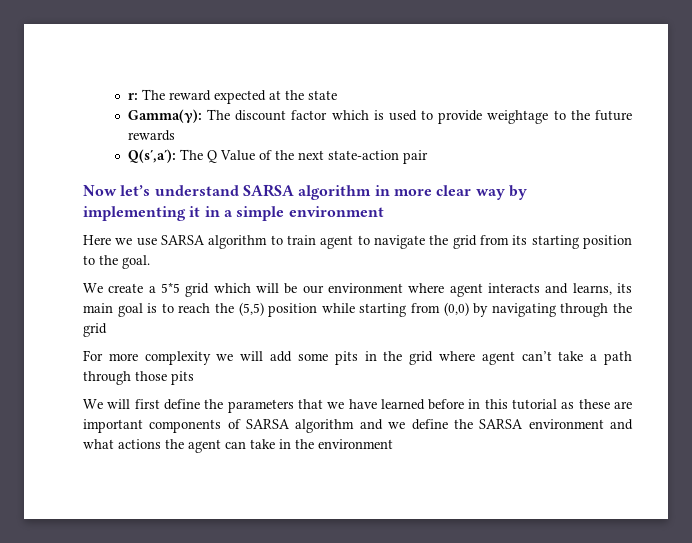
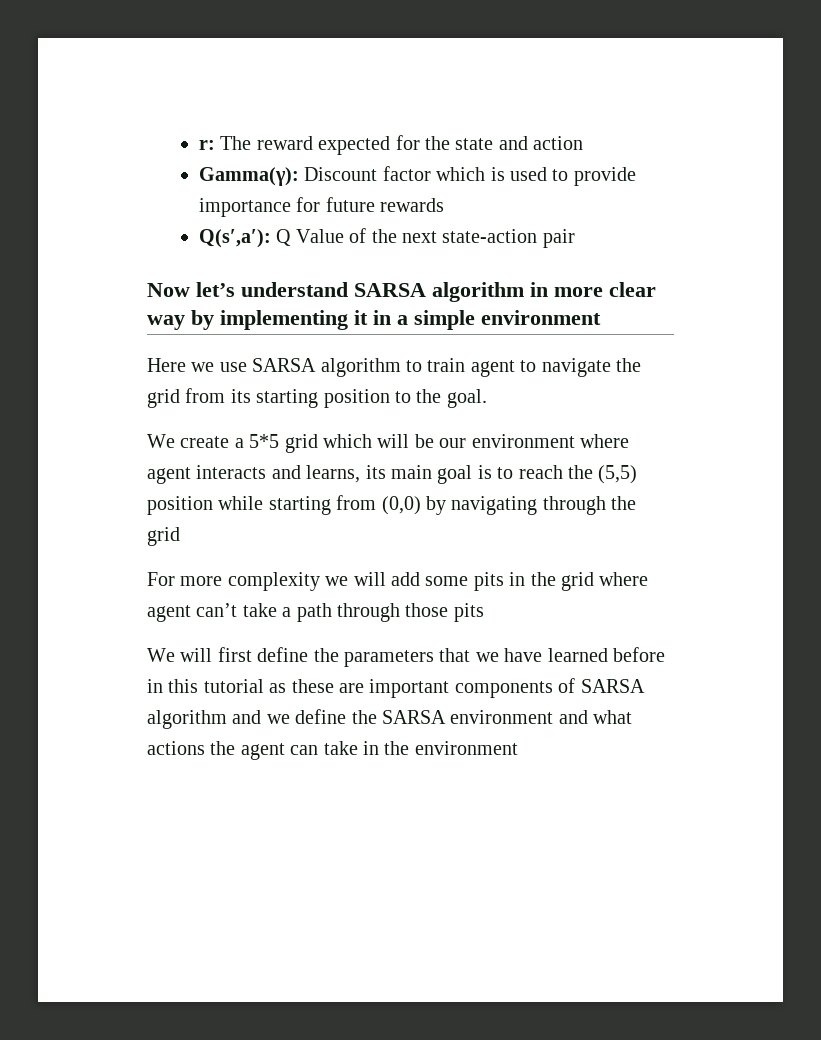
- r: The reward expected at the state
+ r: The reward expected for the state and action
- Gamma(γ): The discount factor which is used to provide weightage to the future rewards
+ Gamma(γ): Discount factor which is used to provide importance for future rewards
- Q(s′,a′): The Q Value of the next state-action pair
+ Q(s′,a′): Q Value of the next state-action pair

